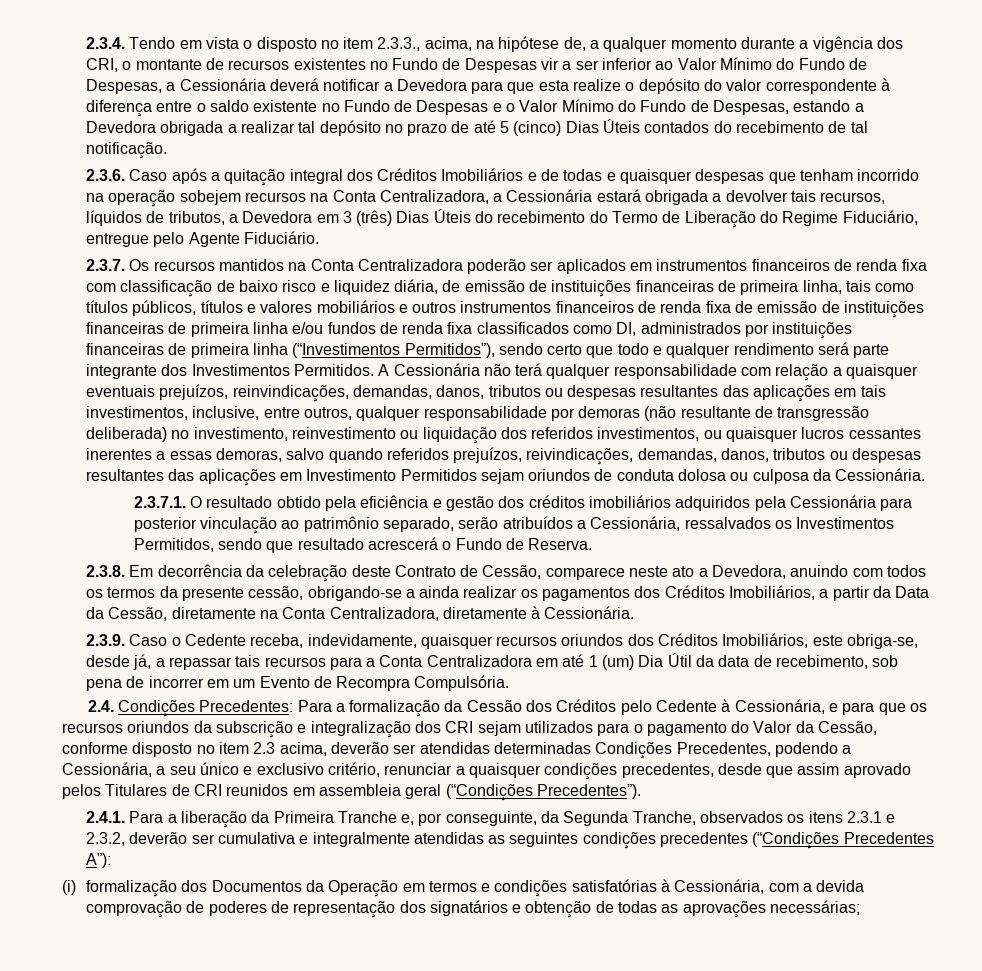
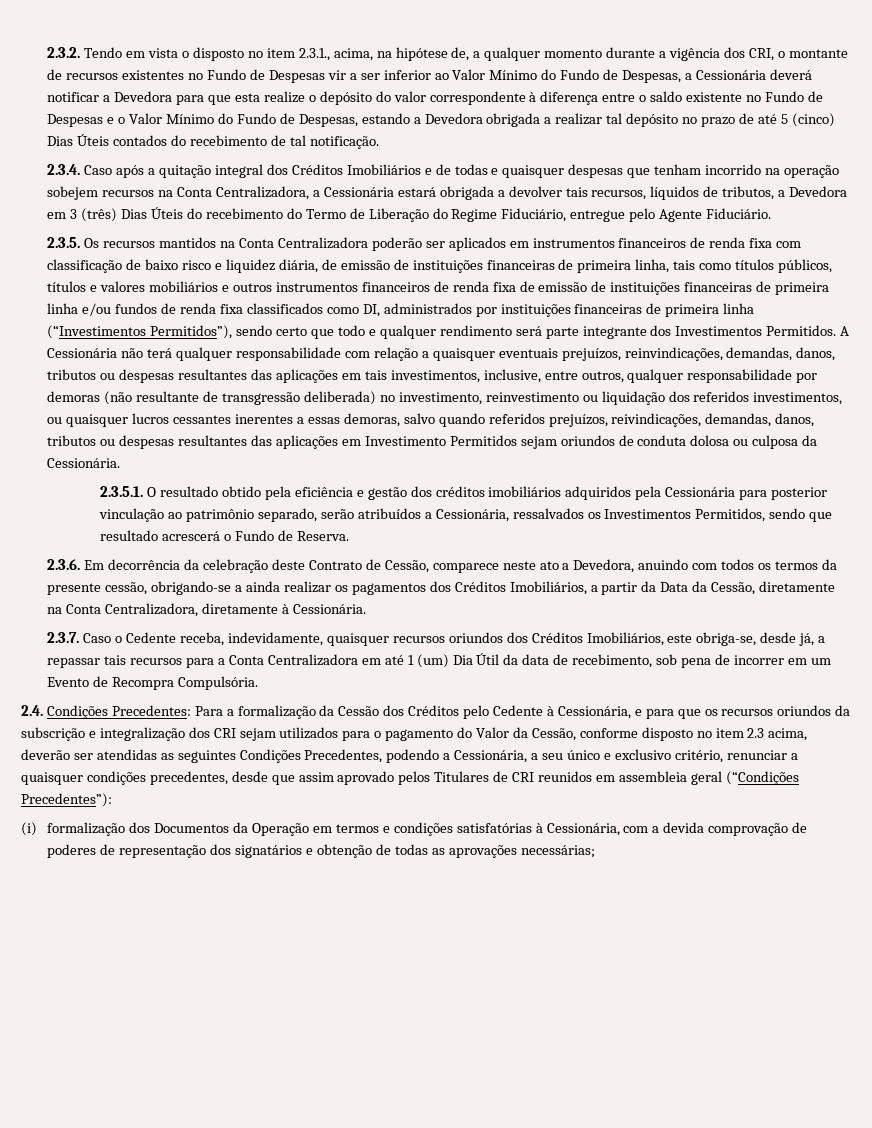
- 2.3.4. Tendo em vista o disposto no item 2.3.3., acima, na hipótese de, a qualquer momento durante a vigência dos CRI, o montante de recursos existentes no Fundo de Despesas vir a ser inferior ao Valor Mínimo do Fundo de Despesas, a Cessionária deverá notificar a Devedora para que esta realize o depósito do valor correspondente à diferença entre o saldo existente no Fundo de Despesas e o Valor Mínimo do Fundo de Despesas, estando a Devedora obrigada a realizar tal depósito no prazo de até 5 (cinco) Dias Úteis contados do recebimento de tal notificação.
+ 2.3.2. Tendo em vista o disposto no item 2.3.1., acima, na hipótese de, a qualquer momento durante a vigência dos CRI, o montante de recursos existentes no Fundo de Despesas vir a ser inferior ao Valor Mínimo do Fundo de Despesas, a Cessionária deverá notificar a Devedora para que esta realize o depósito do valor correspondente à diferença entre o saldo existente no Fundo de Despesas e o Valor Mínimo do Fundo de Despesas, estando a Devedora obrigada a realizar tal depósito no prazo de até 5 (cinco) Dias Úteis contados do recebimento de tal notificação.
- 2.3.6. Caso após a quitação integral dos Créditos Imobiliários e de todas e quaisquer despesas que tenham incorrido na operação sobejem recursos na Conta Centralizadora, a Cessionária estará obrigada a devolver tais recursos, líquidos de tributos, a Devedora em 3 (três) Dias Úteis do recebimento do Termo de Liberação do Regime Fiduciário, entregue pelo Agente Fiduciário.
+ 2.3.4. Caso após a quitação integral dos Créditos Imobiliários e de todas e quaisquer despesas que tenham incorrido na operação sobejem recursos na Conta Centralizadora, a Cessionária estará obrigada a devolver tais recursos, líquidos de tributos, a Devedora em 3 (três) Dias Úteis do recebimento do Termo de Liberação do Regime Fiduciário, entregue pelo Agente Fiduciário.
- 2.3.7. Os recursos mantidos na Conta Centralizadora poderão ser aplicados em instrumentos financeiros de renda fixa com classificação de baixo risco e liquidez diária, de emissão de instituições financeiras de primeira linha, tais como títulos públicos, títulos e valores mobiliários e outros instrumentos financeiros de renda fixa de emissão de instituições financeiras de primeira linha e/ou fundos de renda fixa classificados como DI, administrados por instituições financeiras de primeira linha (“Investimentos Permitidos”), sendo certo que todo e qualquer rendimento será parte integrante dos Investimentos Permitidos.
+ 2.3.5. Os recursos mantidos na Conta Centralizadora poderão ser aplicados em instrumentos financeiros de renda fixa com classificação de baixo risco e liquidez diária, de emissão de instituições financeiras de primeira linha, tais como títulos públicos, títulos e valores mobiliários e outros instrumentos financeiros de renda fixa de emissão de instituições financeiras de primeira linha e/ou fundos de renda fixa classificados como DI, administrados por instituições financeiras de primeira linha (“Investimentos Permitidos”), sendo certo que todo e qualquer rendimento será parte integrante dos Investimentos Permitidos.
- 2.3.7.1. O resultado obtido pela eficiência e gestão dos créditos imobiliários adquiridos pela Cessionária para posterior vinculação ao patrimônio separado, serão atribuídos a Cessionária, ressalvados os Investimentos Permitidos, sendo que resultado acrescerá o Fundo de Reserva.
+ 2.3.5.1. O resultado obtido pela eficiência e gestão dos créditos imobiliários adquiridos pela Cessionária para posterior vinculação ao patrimônio separado, serão atribuídos a Cessionária, ressalvados os Investimentos Permitidos, sendo que resultado acrescerá o Fundo de Reserva.
- 2.3.8. Em decorrência da celebração deste Contrato de Cessão, comparece neste ato a Devedora, anuindo com todos os termos da presente cessão, obrigando-se a ainda realizar os pagamentos dos Créditos Imobiliários, a partir da Data da Cessão, diretamente na Conta Centralizadora, diretamente à Cessionária.
+ 2.3.6. Em decorrência da celebração deste Contrato de Cessão, comparece neste ato a Devedora, anuindo com todos os termos da presente cessão, obrigando-se a ainda realizar os pagamentos dos Créditos Imobiliários, a partir da Data da Cessão, diretamente na Conta Centralizadora, diretamente à Cessionária.
- 2.3.9. Caso o Cedente receba, indevidamente, quaisquer recursos oriundos dos Créditos Imobiliários, este obriga-se, desde já, a repassar tais recursos para a Conta Centralizadora em até 1 (um) Dia Útil da data de recebimento, sob pena de incorrer em um Evento de Recompra Compulsória.
+ 2.3.7. Caso o Cedente receba, indevidamente, quaisquer recursos oriundos dos Créditos Imobiliários, este obriga-se, desde já, a repassar tais recursos para a Conta Centralizadora em até 1 (um) Dia Útil da data de recebimento, sob pena de incorrer em um Evento de Recompra Compulsória.
- Para a formalização da Cessão dos Créditos pelo Cedente à Cessionária, e para que os recursos oriundos da subscrição e integralização dos CRI sejam utilizados para o pagamento do Valor da Cessão, conforme disposto no item 2.3 acima, deverão ser atendidas determinadas Condições Precedentes, podendo a Cessionária, a seu único e exclusivo critério, renunciar a quaisquer condições precedentes, desde que assim aprovado pelos Titulares de CRI reunidos em assembleia geral (“Condições Precedentes”).
- 2.4.1. Para a liberação da Primeira Tranche e, por conseguinte, da Segunda Tranche, observados os itens 2.3.1 e 2.3.2, deverão ser cumulativa e integralmente atendidas as seguintes condições precedentes (“Condições Precedentes A”):
+ Para a formalização da Cessão dos Créditos pelo Cedente à Cessionária, e para que os recursos oriundos da subscrição e integralização dos CRI sejam utilizados para o pagamento do Valor da Cessão, conforme disposto no item 2.3 acima, deverão ser atendidas as seguintes Condições Precedentes, podendo a Cessionária, a seu único e exclusivo critério, renunciar a quaisquer condições precedentes, desde que assim aprovado pelos Titulares de CRI reunidos em assembleia geral (“Condições Precedentes”):

